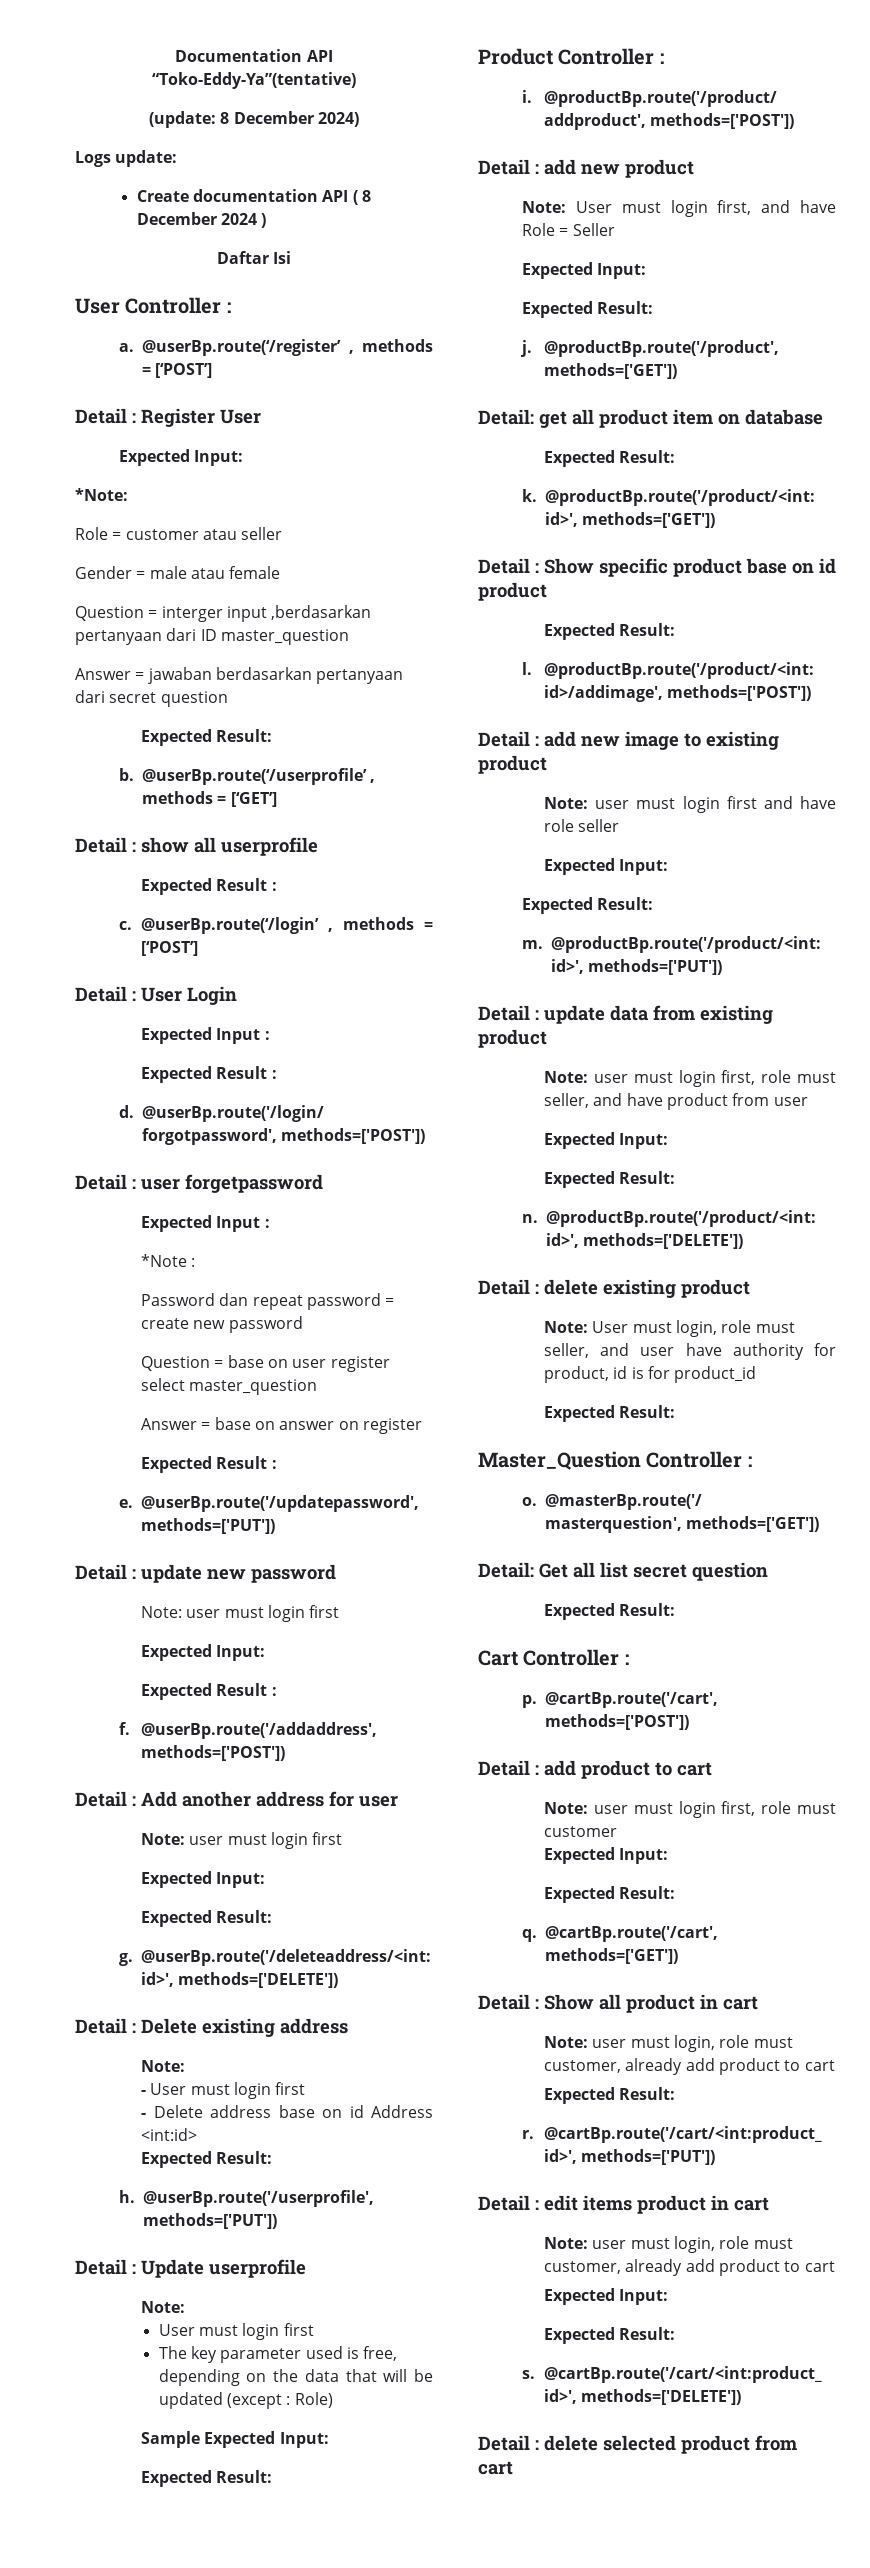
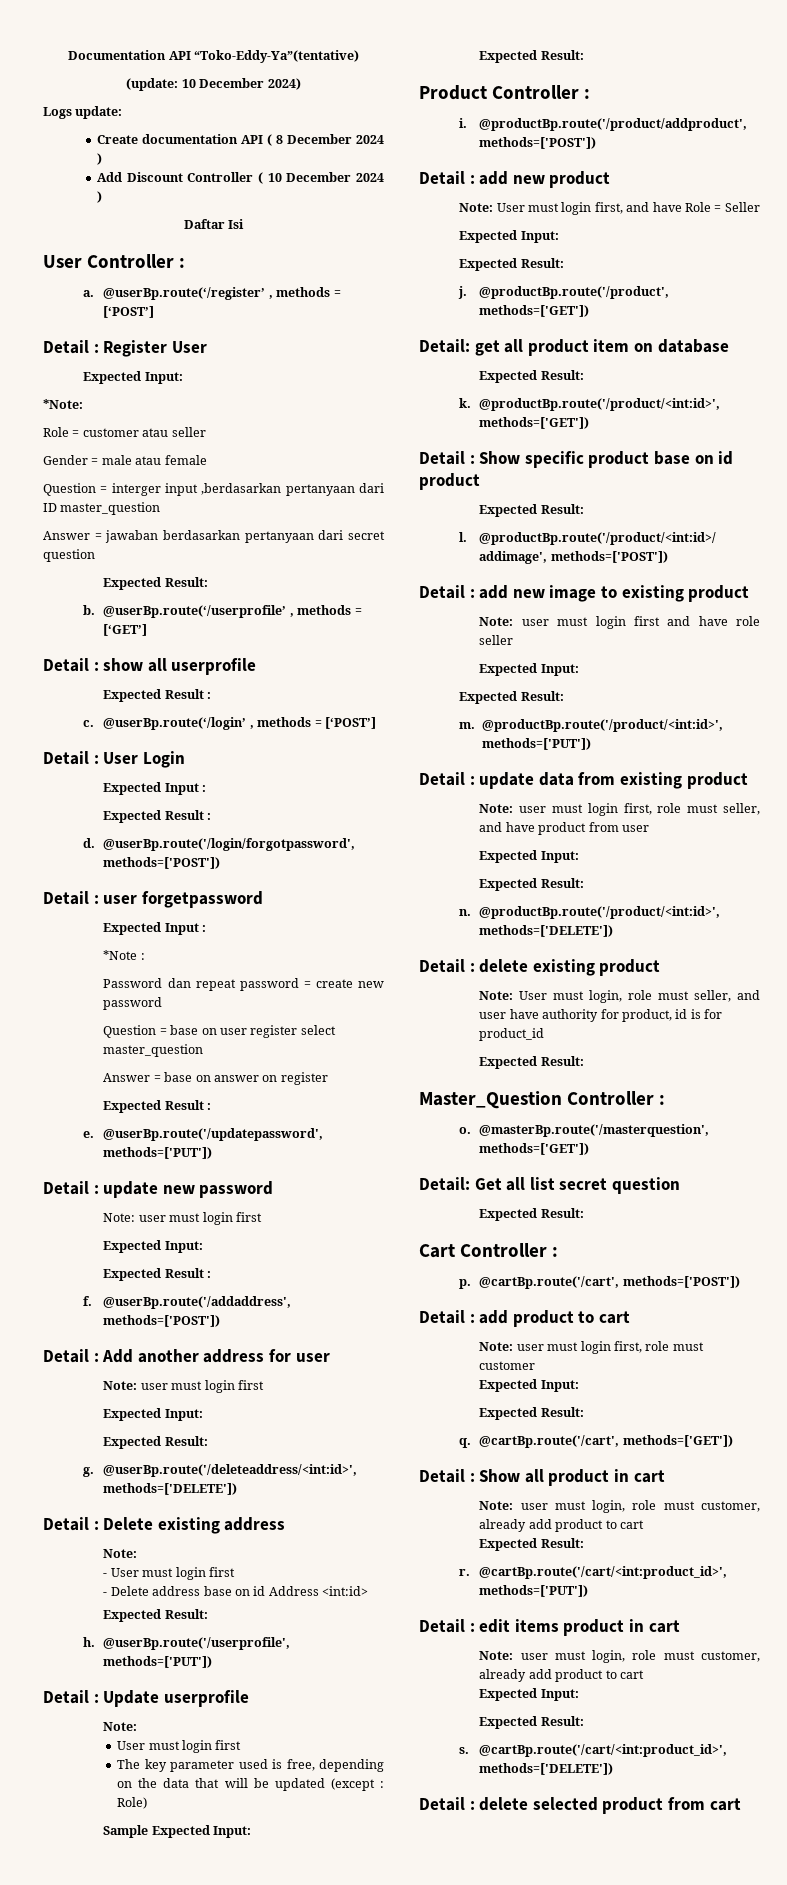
- (update: 8 December 2024)
+ (update: 10 December 2024)
+ Add Discount Controller ( 10 December 2024 )

